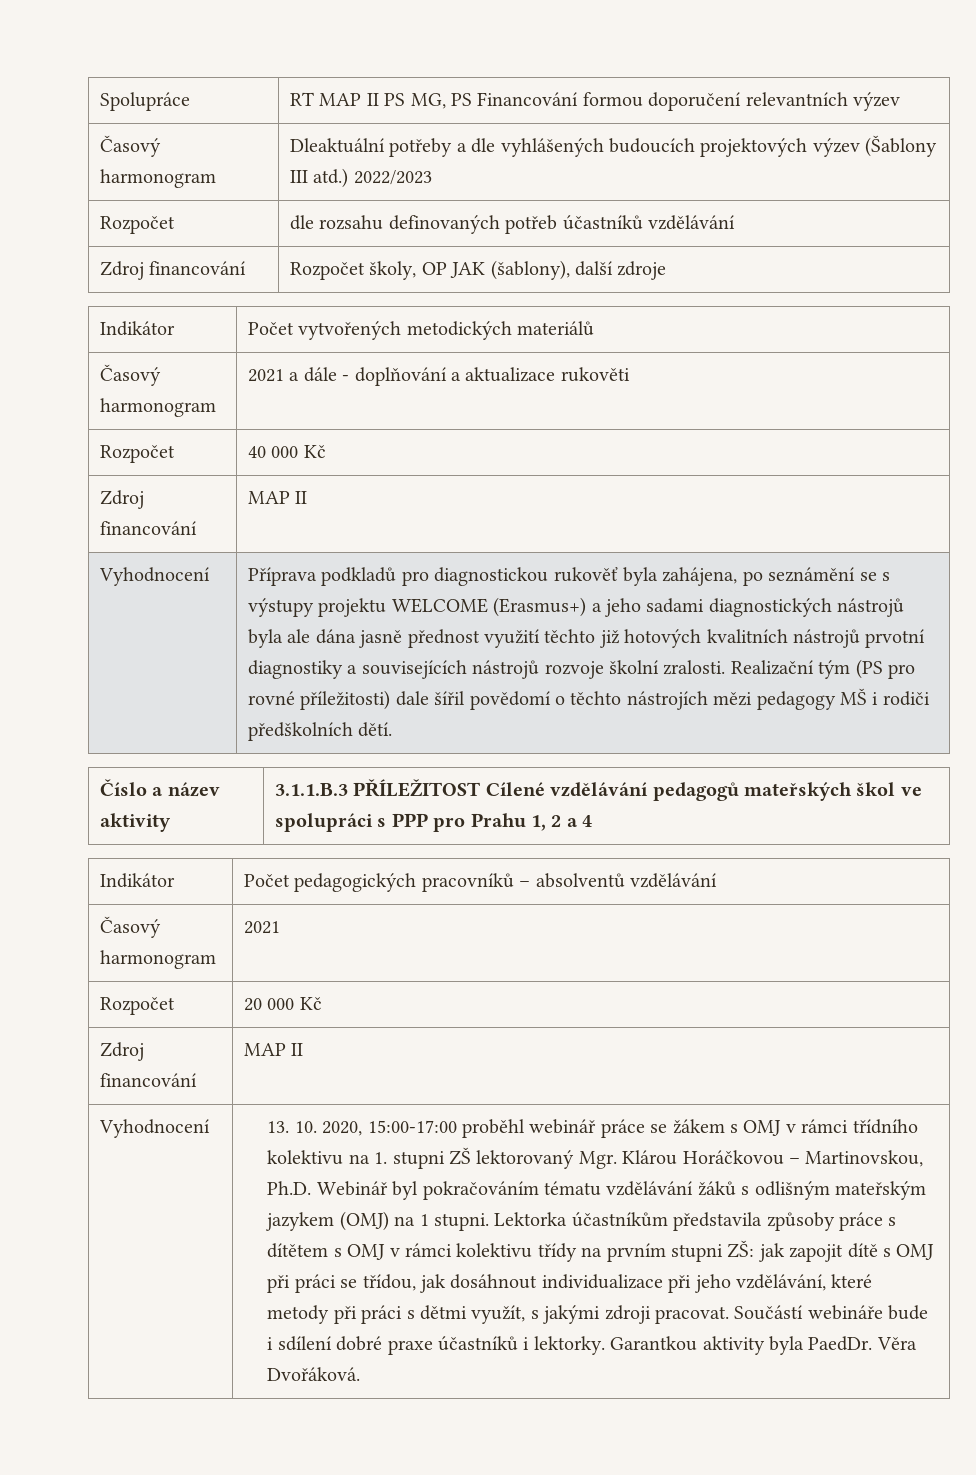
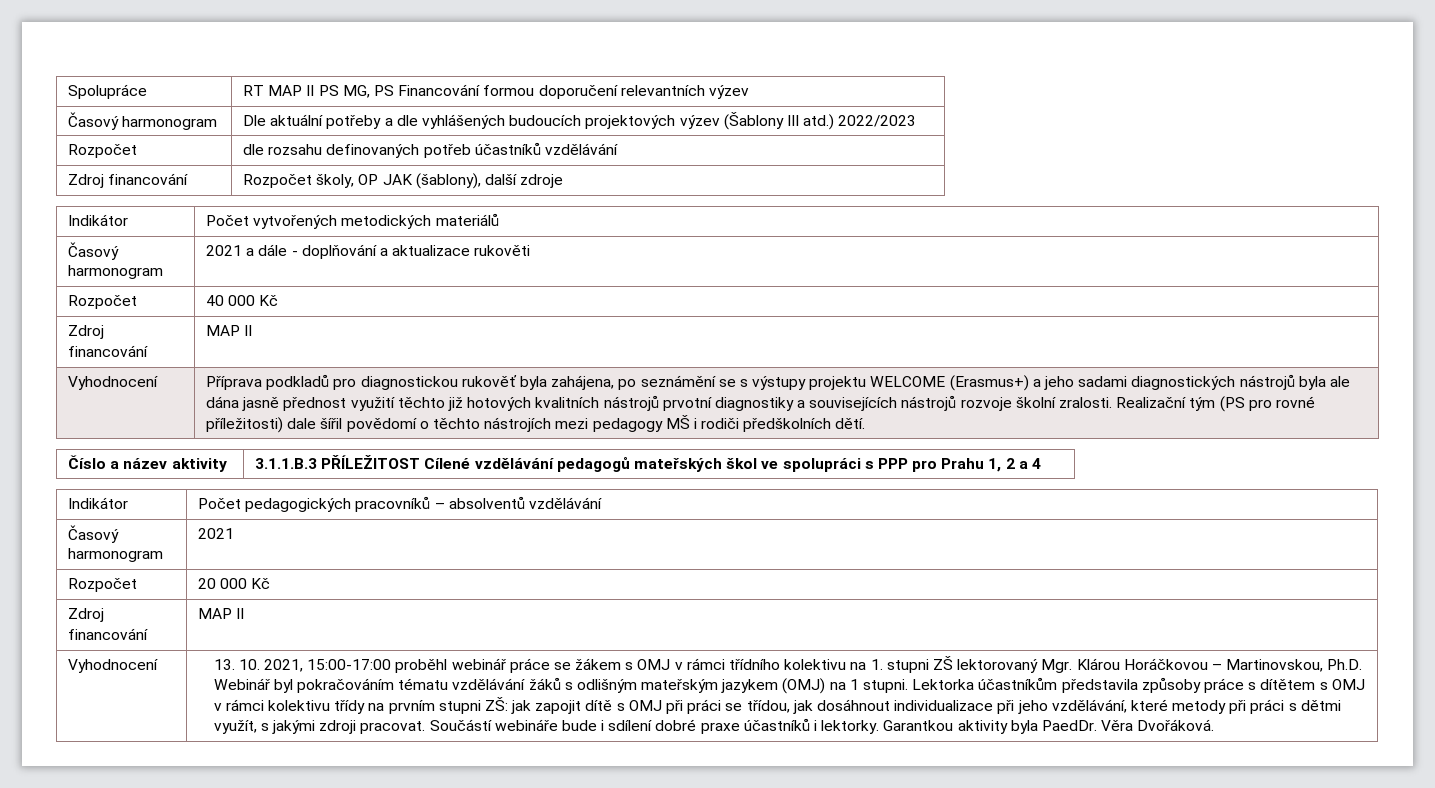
- Časový harmonogram | Dleaktuální potřeby a dle vyhlášených budoucích projektových výzev (Šablony III atd.) 2022/2023
+ Časový harmonogram | Dle aktuální potřeby a dle vyhlášených budoucích projektových výzev (Šablony III atd.) 2022/2023
- Realizační tým (PS pro rovné příležitosti) dale šířil povědomí o těchto nástrojích mězi pedagogy MŠ i rodiči předškolních dětí.
+ Realizační tým (PS pro rovné příležitosti) dale šířil povědomí o těchto nástrojích mezi pedagogy MŠ i rodiči předškolních dětí.
- 13. 10. 2020, 15:00-17:00 proběhl webinář práce se žákem s OMJ v rámci třídního kolektivu na 1. stupni ZŠ lektorovaný Mgr. Klárou Horáčkovou – Martinovskou, Ph.D. Webinář byl pokračováním tématu vzdělávání žáků s odlišným mateřským jazykem (OMJ) na 1 stupni.
+ 13. 10. 2021, 15:00-17:00 proběhl webinář práce se žákem s OMJ v rámci třídního kolektivu na 1. stupni ZŠ lektorovaný Mgr. Klárou Horáčkovou – Martinovskou, Ph.D. Webinář byl pokračováním tématu vzdělávání žáků s odlišným mateřským jazykem (OMJ) na 1 stupni.

